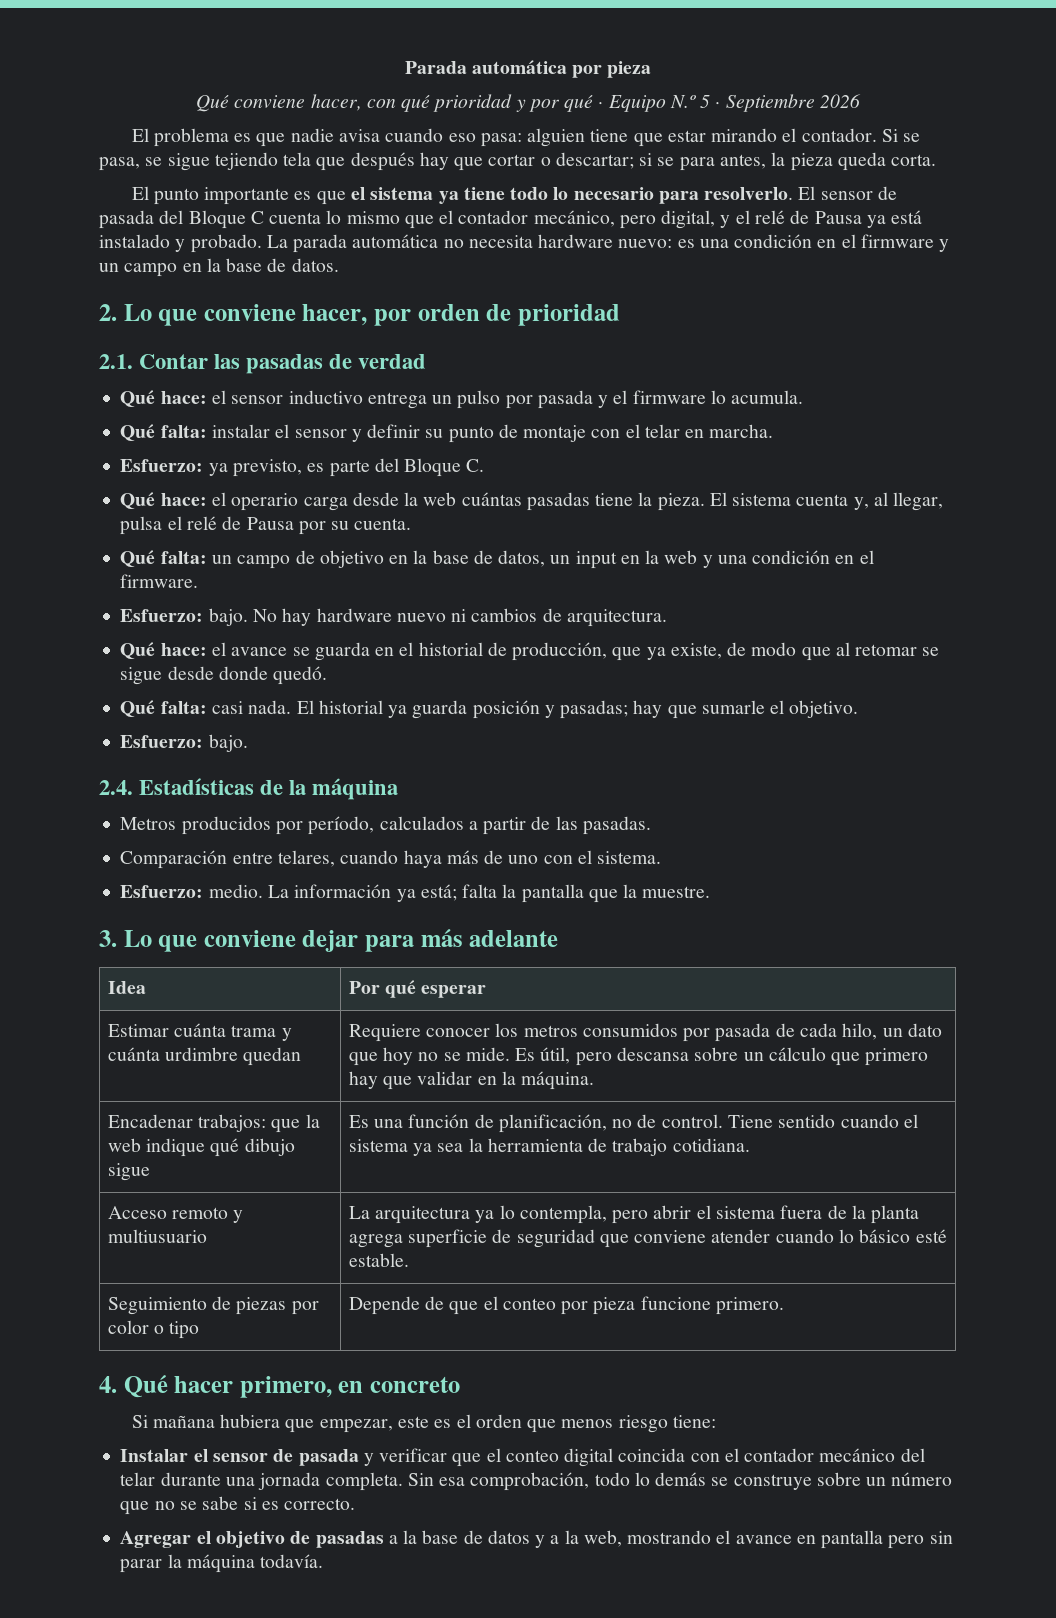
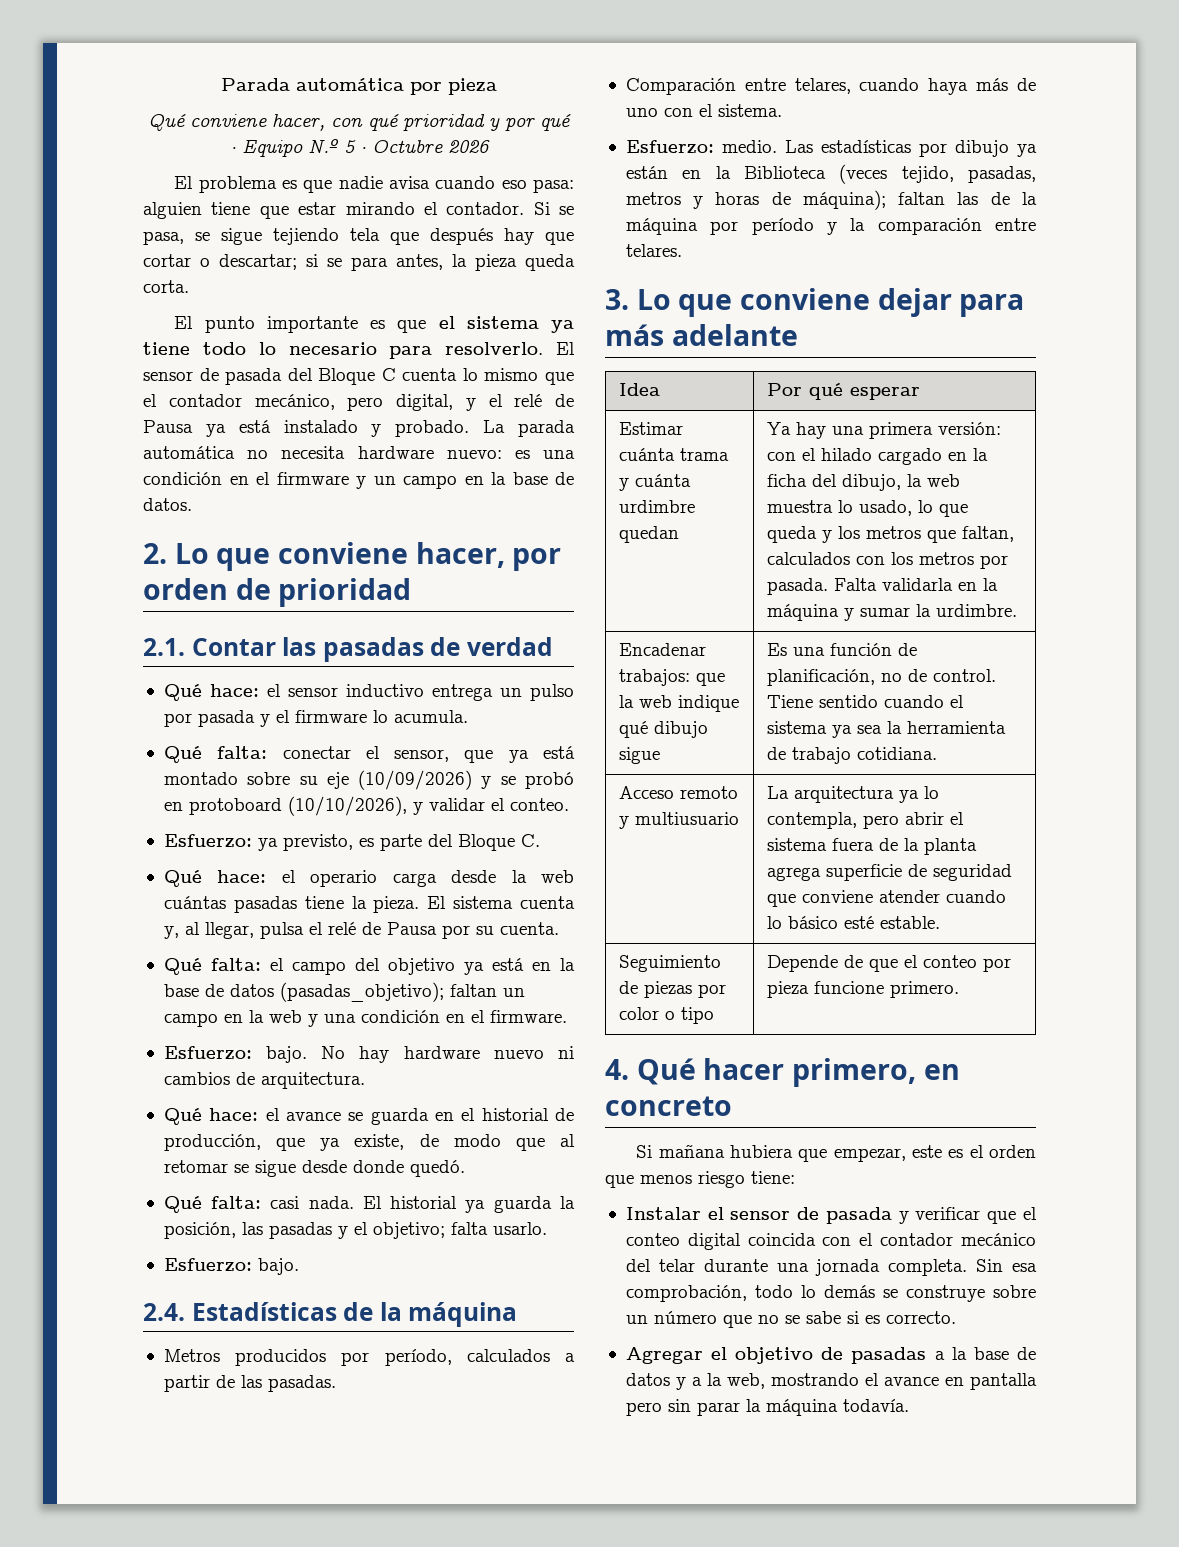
- Qué conviene hacer, con qué prioridad y por qué · Equipo N.º 5 · Septiembre 2026
+ Qué conviene hacer, con qué prioridad y por qué · Equipo N.º 5 · Octubre 2026
- Qué falta: instalar el sensor y definir su punto de montaje con el telar en marcha.
+ Qué falta: conectar el sensor, que ya está montado sobre su eje (10/09/2026) y se probó en protoboard (10/10/2026), y validar el conteo.
- Qué falta: un campo de objetivo en la base de datos, un input en la web y una condición en el firmware.
+ Qué falta: el campo del objetivo ya está en la base de datos (pasadas_objetivo); faltan un campo en la web y una condición en el firmware.
- El historial ya guarda posición y pasadas; hay que sumarle el objetivo.
+ El historial ya guarda la posición, las pasadas y el objetivo; falta usarlo.
- La información ya está; falta la pantalla que la muestre.
+ Las estadísticas por dibujo ya están en la Biblioteca (veces tejido, pasadas, metros y horas de máquina); faltan las de la máquina por período y la comparación entre telares.
- Requiere conocer los metros consumidos por pasada de cada hilo, un dato que hoy no se mide. Es útil, pero descansa sobre un cálculo que primero hay que validar en la máquina.
+ Ya hay una primera versión: con el hilado cargado en la ficha del dibujo, la web muestra lo usado, lo que queda y los metros que faltan, calculados con los metros por pasada. Falta validarla en la máquina y sumar la urdimbre.

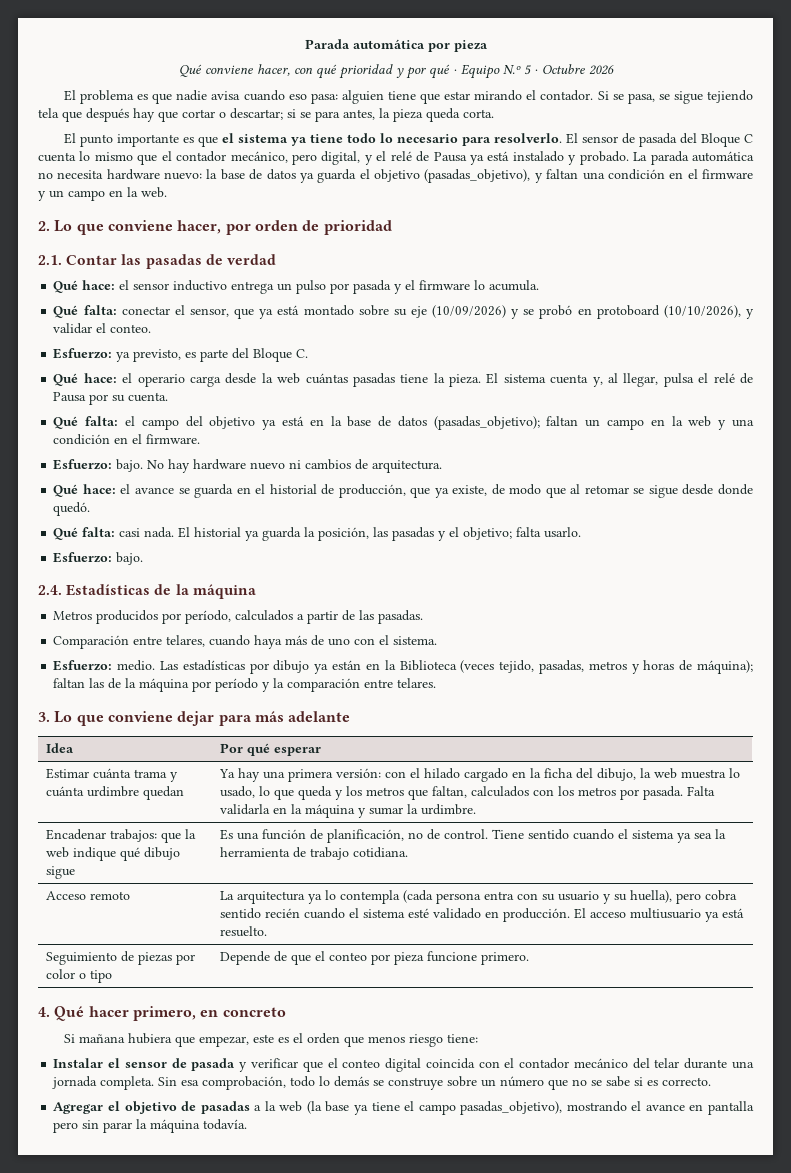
- La parada automática no necesita hardware nuevo: es una condición en el firmware y un campo en la base de datos.
+ La parada automática no necesita hardware nuevo: la base de datos ya guarda el objetivo (pasadas_objetivo), y faltan una condición en el firmware y un campo en la web.
- Acceso remoto y multiusuario | La arquitectura ya lo contempla, pero abrir el sistema fuera de la planta agrega superficie de seguridad que conviene atender cuando lo básico esté estable.
+ Acceso remoto | La arquitectura ya lo contempla (cada persona entra con su usuario y su huella), pero cobra sentido recién cuando el sistema esté validado en producción. El acceso multiusuario ya está resuelto.
- Agregar el objetivo de pasadas a la base de datos y a la web, mostrando el avance en pantalla pero sin parar la máquina todavía.
+ Agregar el objetivo de pasadas a la web (la base ya tiene el campo pasadas_objetivo), mostrando el avance en pantalla pero sin parar la máquina todavía.

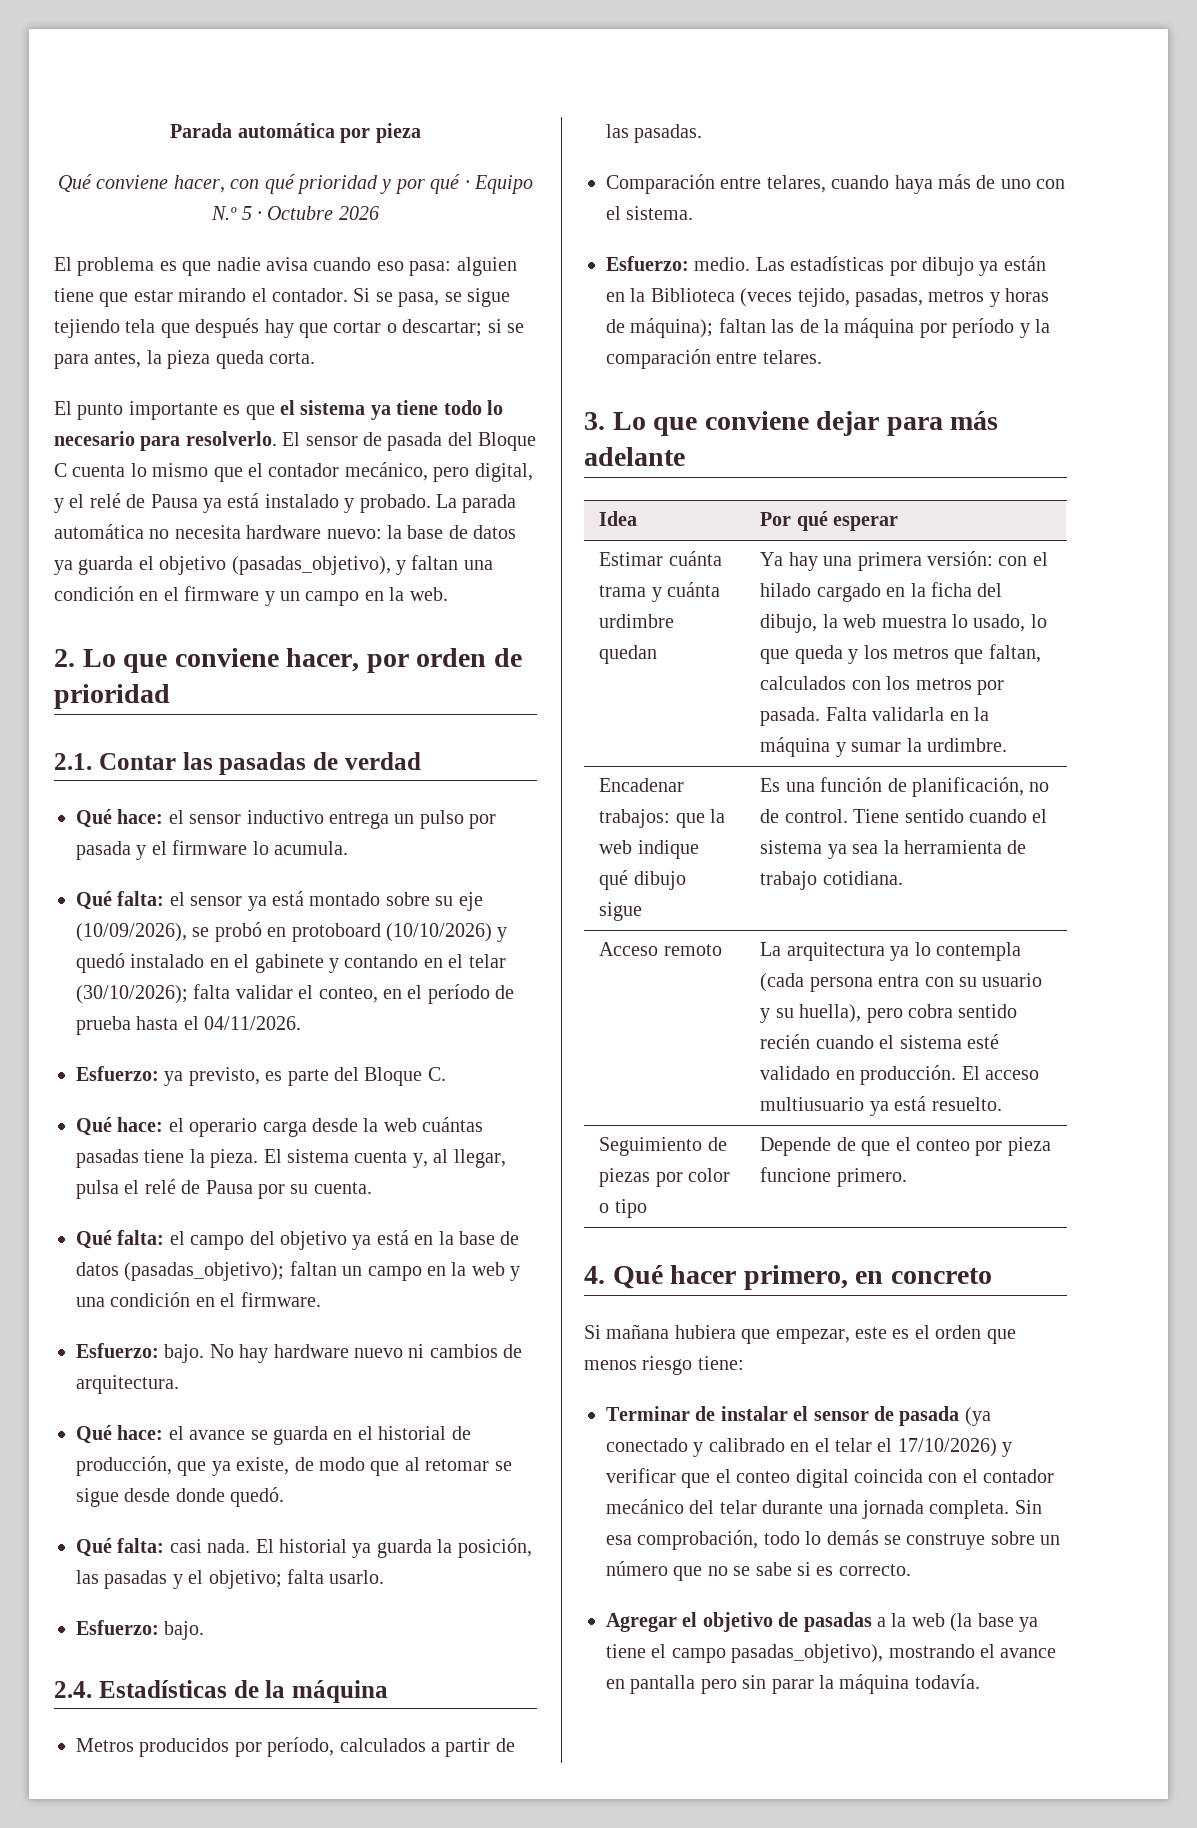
- Qué falta: conectar el sensor, que ya está montado sobre su eje (10/09/2026) y se probó en protoboard (10/10/2026), y validar el conteo.
+ Qué falta: el sensor ya está montado sobre su eje (10/09/2026), se probó en protoboard (10/10/2026) y quedó instalado en el gabinete y contando en el telar (30/10/2026); falta validar el conteo, en el período de prueba hasta el 04/11/2026.
- Instalar el sensor de pasada y verificar que el conteo digital coincida con el contador mecánico del telar durante una jornada completa.
+ Terminar de instalar el sensor de pasada (ya conectado y calibrado en el telar el 17/10/2026) y verificar que el conteo digital coincida con el contador mecánico del telar durante una jornada completa.

